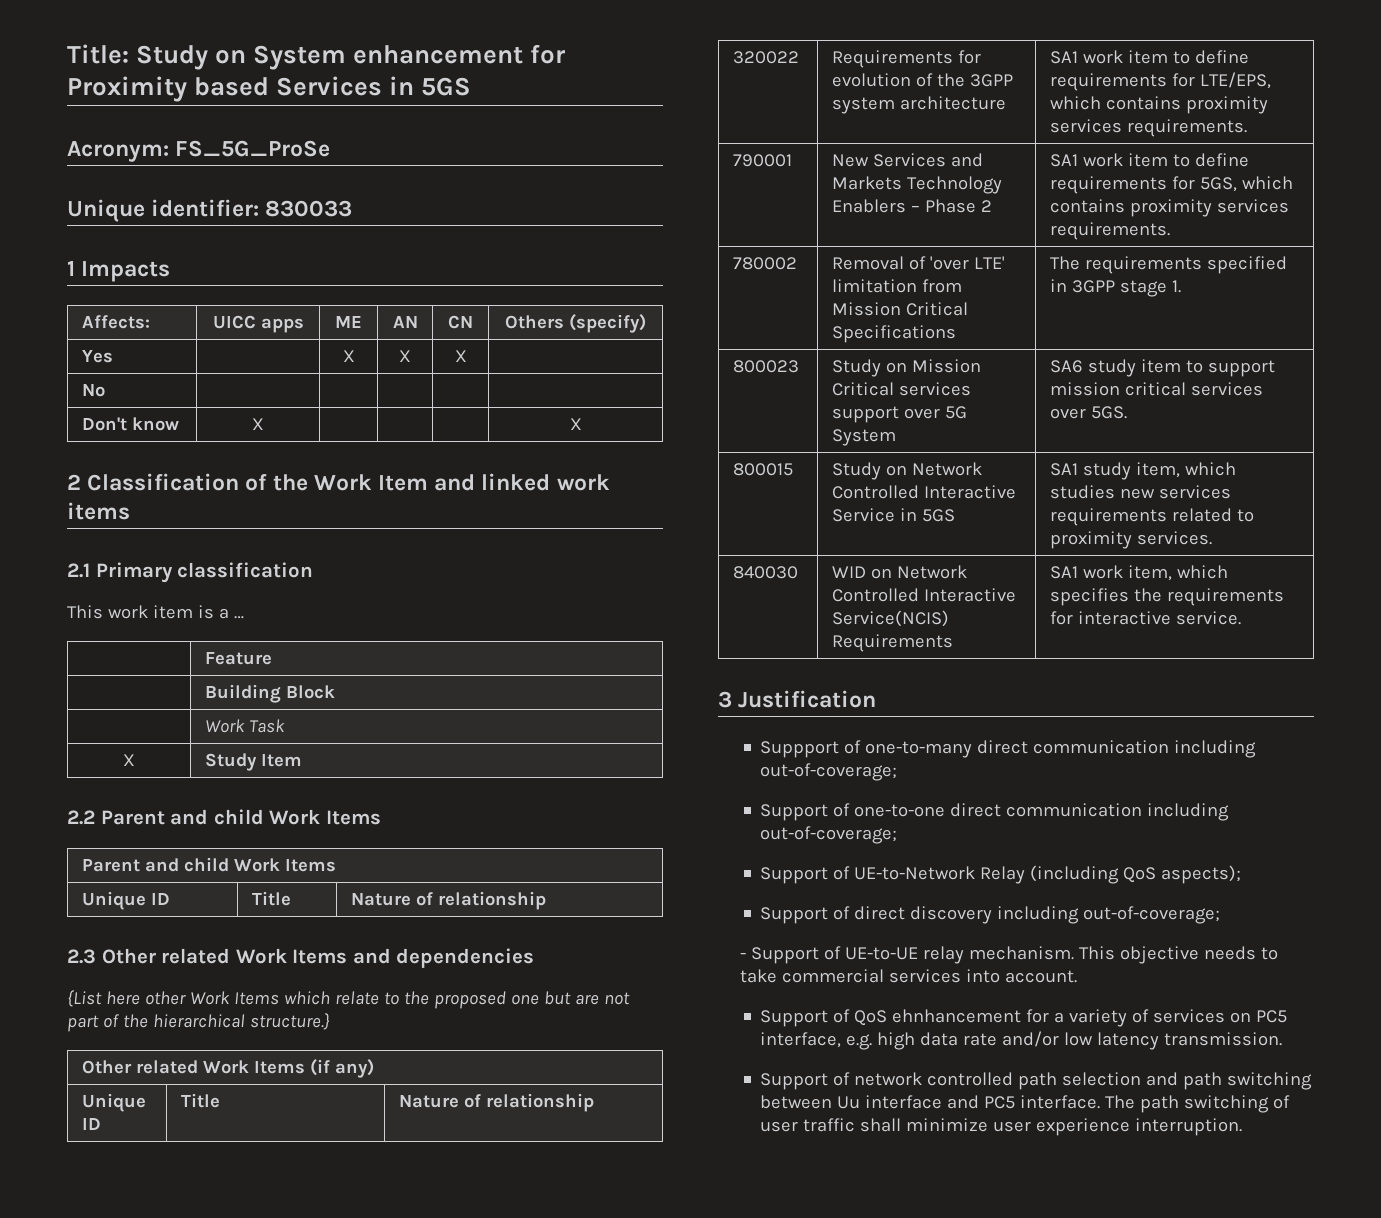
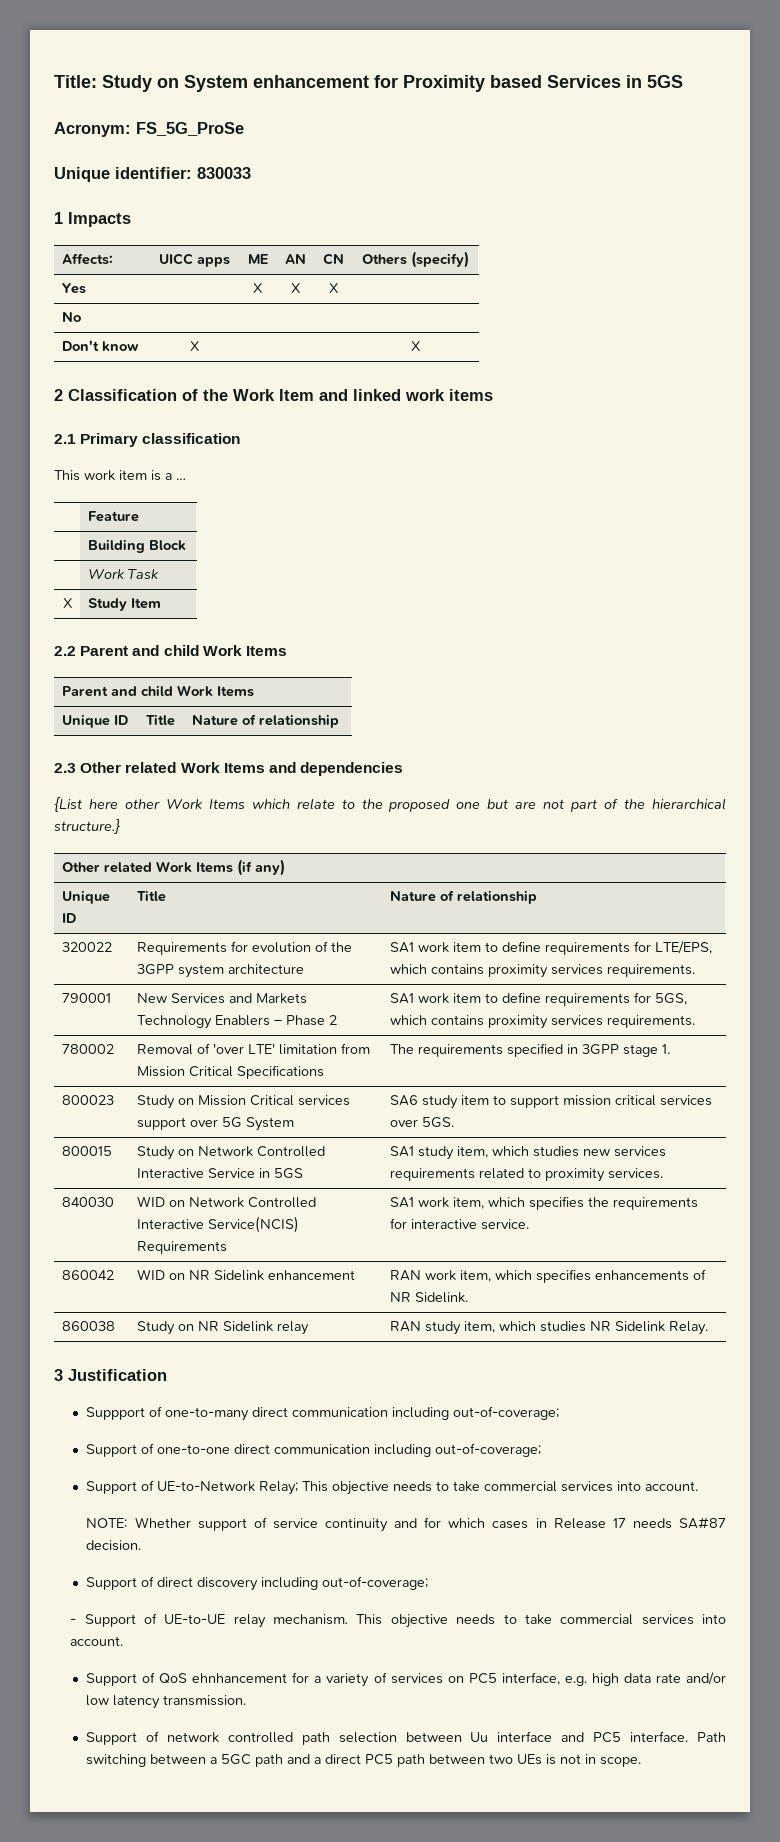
+ 860042 | WID on NR Sidelink enhancement | RAN work item, which specifies enhancements of NR Sidelink.
+ 860038 | Study on NR Sidelink relay | RAN study item, which studies NR Sidelink Relay.
- Support of UE-to-Network Relay (including QoS aspects);
+ Support of UE-to-Network Relay; This objective needs to take commercial services into account.
+ NOTE: Whether support of service continuity and for which cases in Release 17 needs SA#87 decision.
- Support of network controlled path selection and path switching between Uu interface and PC5 interface.
+ Support of network controlled path selection between Uu interface and PC5 interface.
- The path switching of user traffic shall minimize user experience interruption.
+ Path switching between a 5GC path and a direct PC5 path between two UEs is not in scope.

